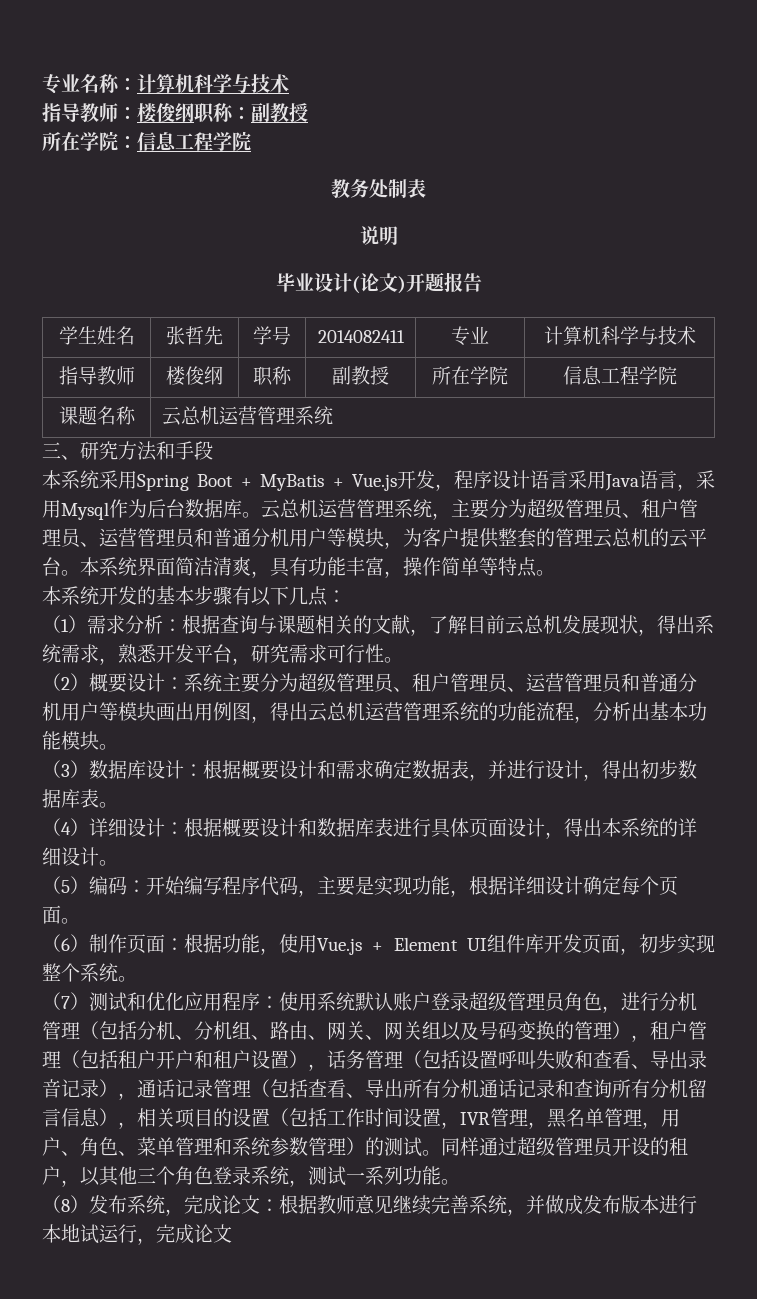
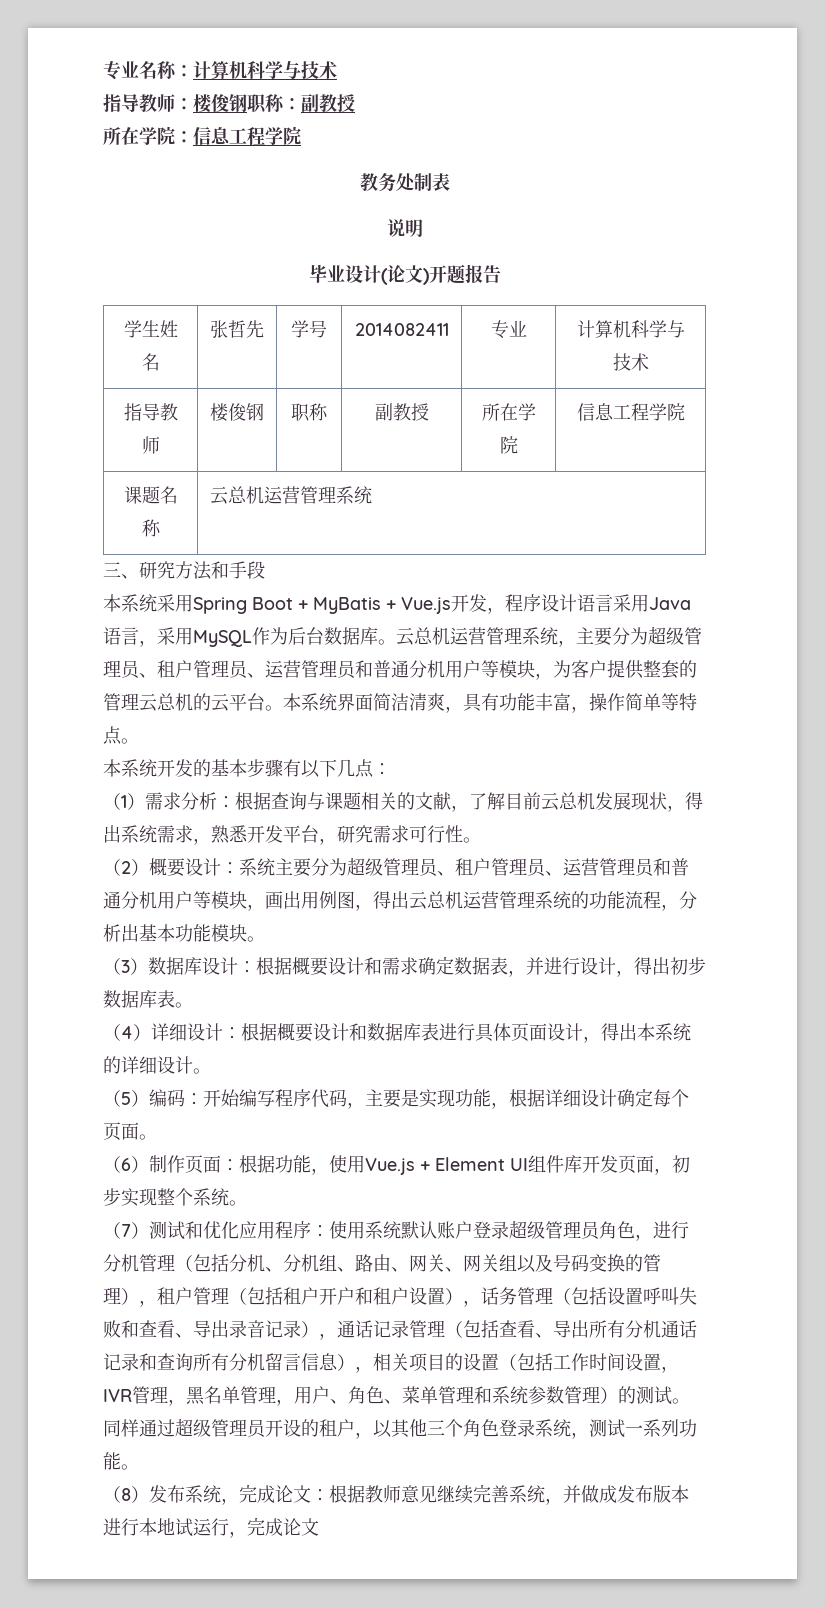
- 指导教师：楼俊纲职称：副教授
+ 指导教师：楼俊钢职称：副教授
- 指导教师 | 楼俊纲 | 职称 | 副教授 | 所在学院 | 信息工程学院
+ 指导教师 | 楼俊钢 | 职称 | 副教授 | 所在学院 | 信息工程学院
- 本系统采用Spring Boot + MyBatis + Vue.js开发，程序设计语言采用Java语言，采用Mysql作为后台数据库。
+ 本系统采用Spring Boot + MyBatis + Vue.js开发，程序设计语言采用Java语言，采用MySQL作为后台数据库。
- （2）概要设计：系统主要分为超级管理员、租户管理员、运营管理员和普通分机用户等模块画出用例图，得出云总机运营管理系统的功能流程，分析出基本功能模块。
+ （2）概要设计：系统主要分为超级管理员、租户管理员、运营管理员和普通分机用户等模块，画出用例图，得出云总机运营管理系统的功能流程，分析出基本功能模块。

